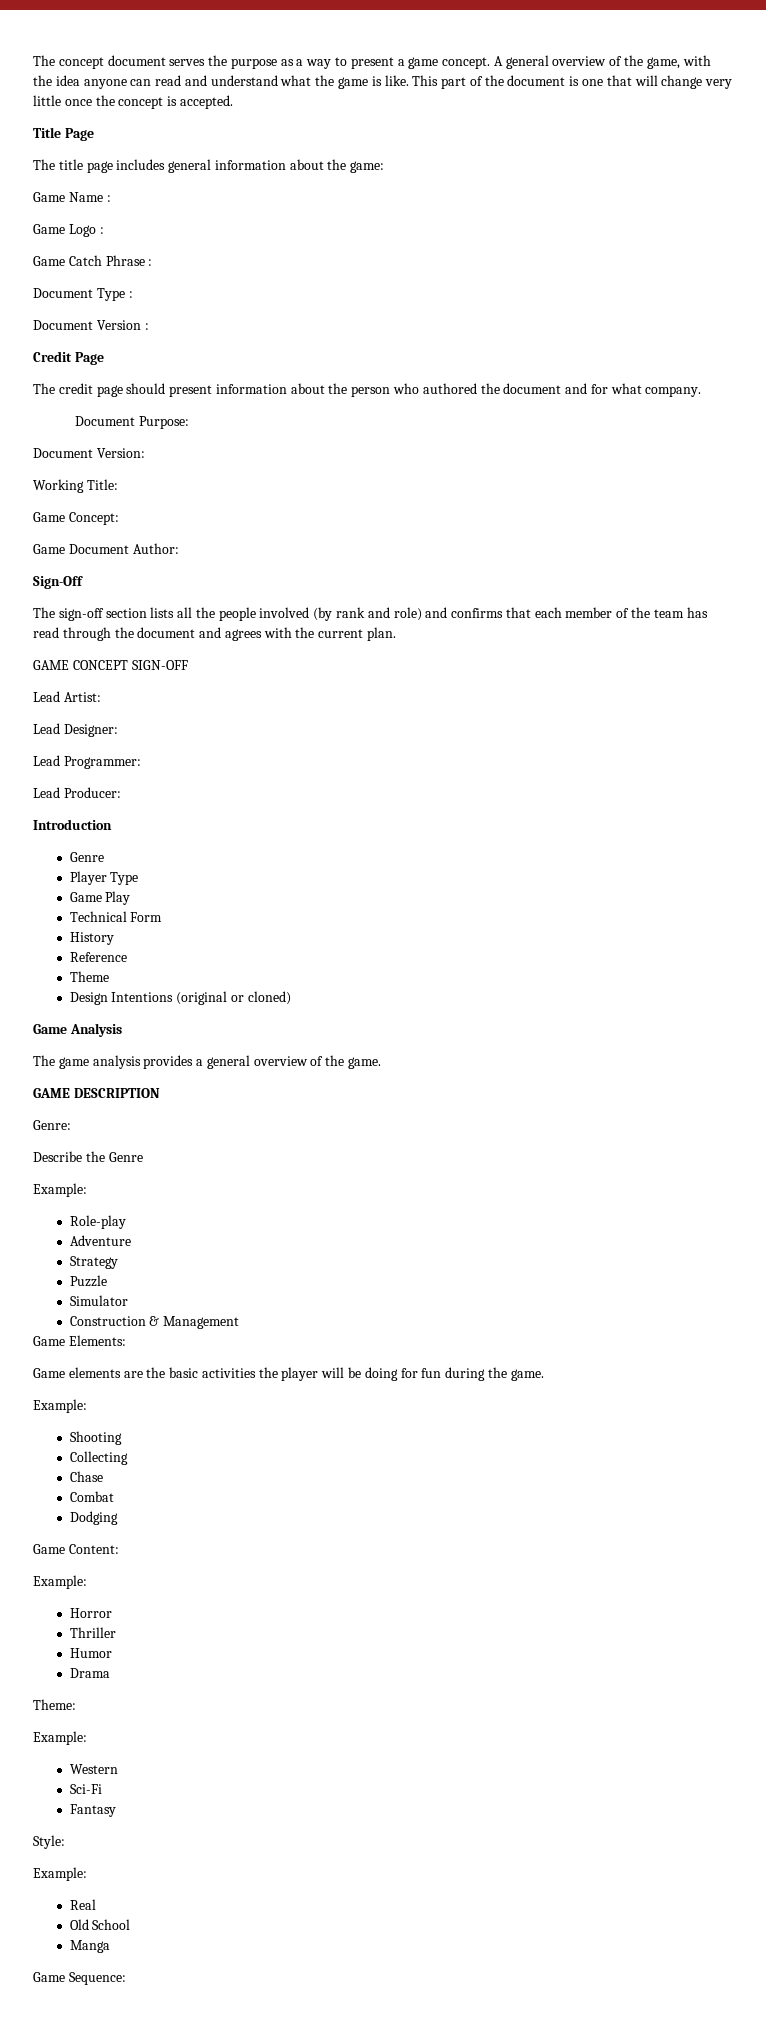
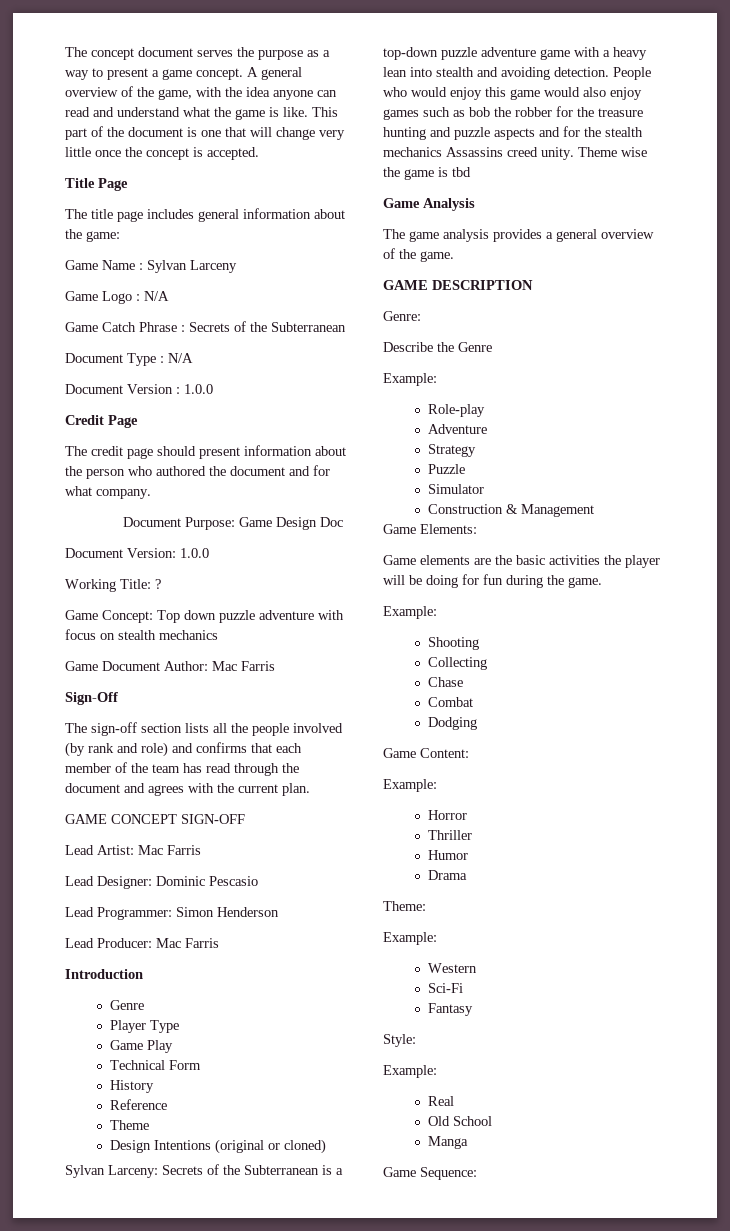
- Game Name :
+ Game Name : Sylvan Larceny
- Game Logo :
+ Game Logo : N/A
- Game Catch Phrase :
+ Game Catch Phrase : Secrets of the Subterranean
- Document Type :
+ Document Type : N/A
- Document Version :
+ Document Version : 1.0.0
- Document Purpose:
+ Document Purpose: Game Design Doc
- Document Version:
+ Document Version: 1.0.0
- Working Title:
+ Working Title: ?
- Game Concept:
+ Game Concept: Top down puzzle adventure with focus on stealth mechanics
- Game Document Author:
+ Game Document Author: Mac Farris
- Lead Artist:
+ Lead Artist: Mac Farris
- Lead Designer:
+ Lead Designer: Dominic Pescasio
- Lead Programmer:
+ Lead Programmer: Simon Henderson
- Lead Producer:
+ Lead Producer: Mac Farris
+ Sylvan Larceny: Secrets of the Subterranean is a top-down puzzle adventure game with a heavy lean into stealth and avoiding detection. People who would enjoy this game would also enjoy games such as bob the robber for the treasure hunting and puzzle aspects and for the stealth mechanics Assassins creed unity. Theme wise the game is tbd

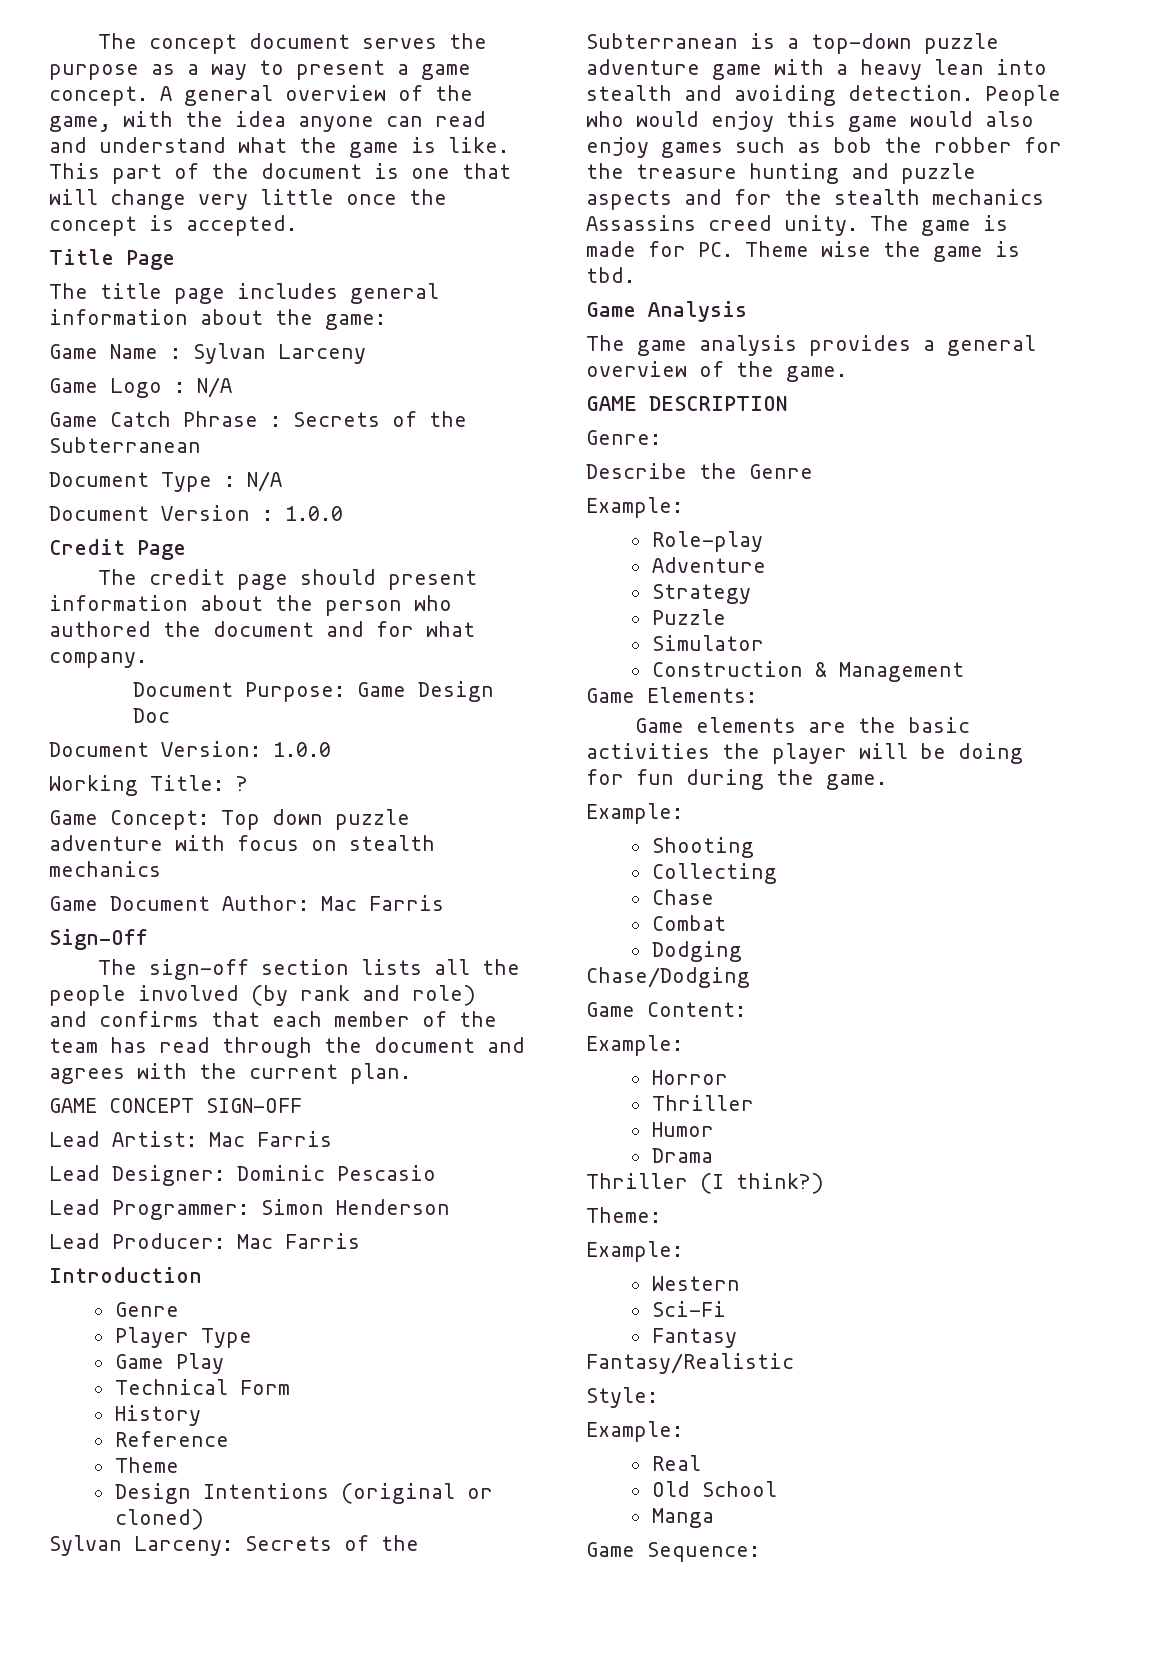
- Theme wise the game is tbd
+ The game is made for PC. Theme wise the game is tbd.
+ Chase/Dodging
+ Thriller (I think?)
+ Fantasy/Realistic

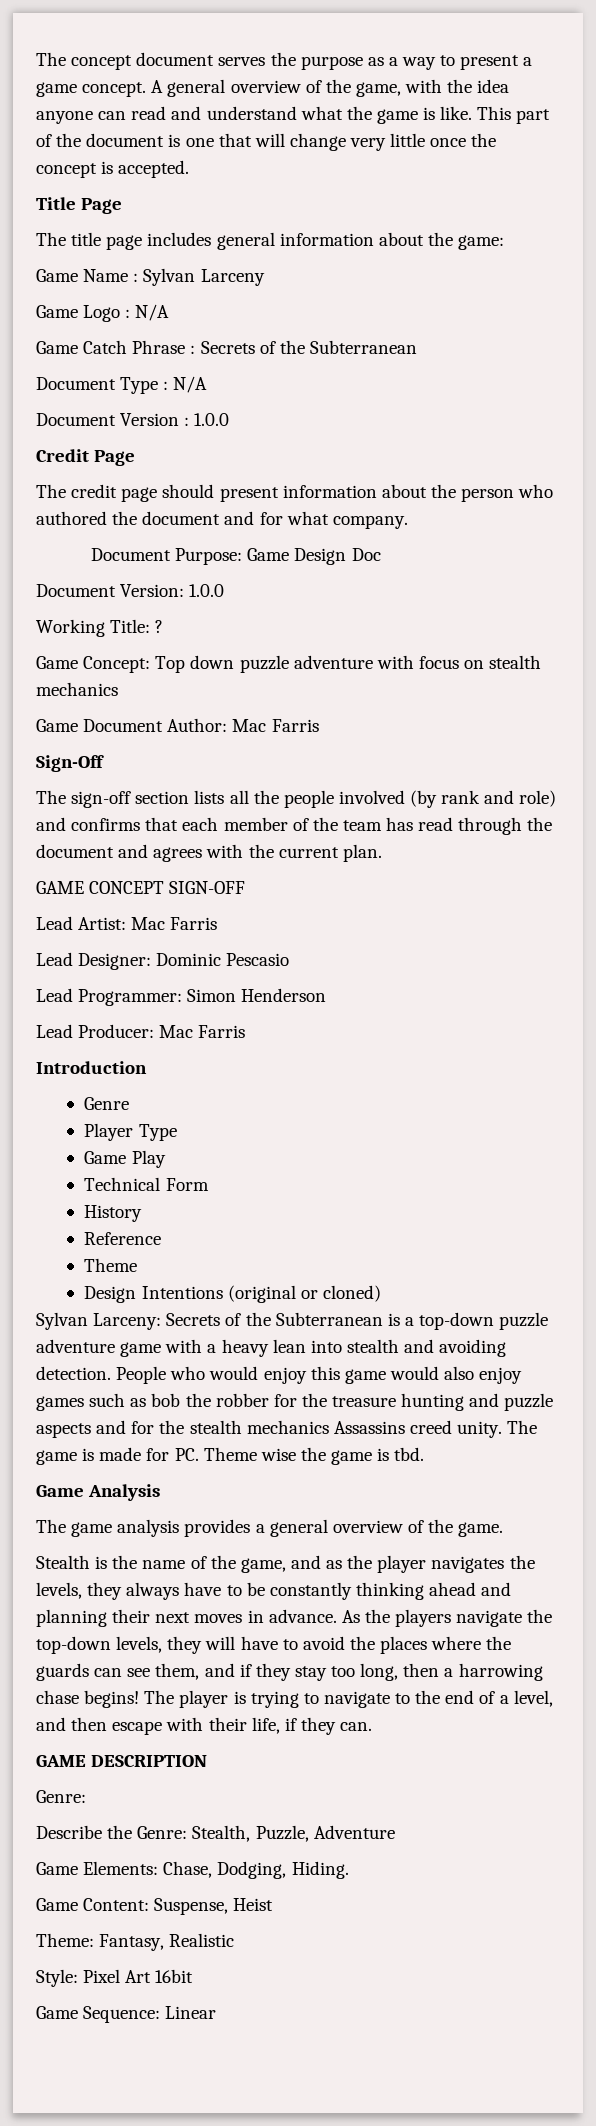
+ Stealth is the name of the game, and as the player navigates the levels, they always have to be constantly thinking ahead and planning their next moves in advance. As the players navigate the top-down levels, they will have to avoid the places where the guards can see them, and if they stay too long, then a harrowing chase begins! The player is trying to navigate to the end of a level, and then escape with their life, if they can.
- Describe the Genre
- Example:
- Role-play
- Adventure
- Strategy
- Puzzle
- Simulator
- Construction & Management
- Game Elements:
- Game elements are the basic activities the player will be doing for fun during the game.
- Example:
- Shooting
- Collecting
- Chase
- Combat
- Dodging
- Chase/Dodging
- Game Content:
- Example:
- Horror
- Thriller
- Humor
- Drama
- Thriller (I think?)
- Theme:
- Example:
- Western
- Sci-Fi
- Fantasy
- Fantasy/Realistic
- Style:
- Example:
- Real
- Old School
- Manga
+ Describe the Genre: Stealth, Puzzle, Adventure
+ Game Elements: Chase, Dodging, Hiding.
+ Game Content: Suspense, Heist
+ Theme: Fantasy, Realistic
+ Style: Pixel Art 16bit
- Game Sequence:
+ Game Sequence: Linear

